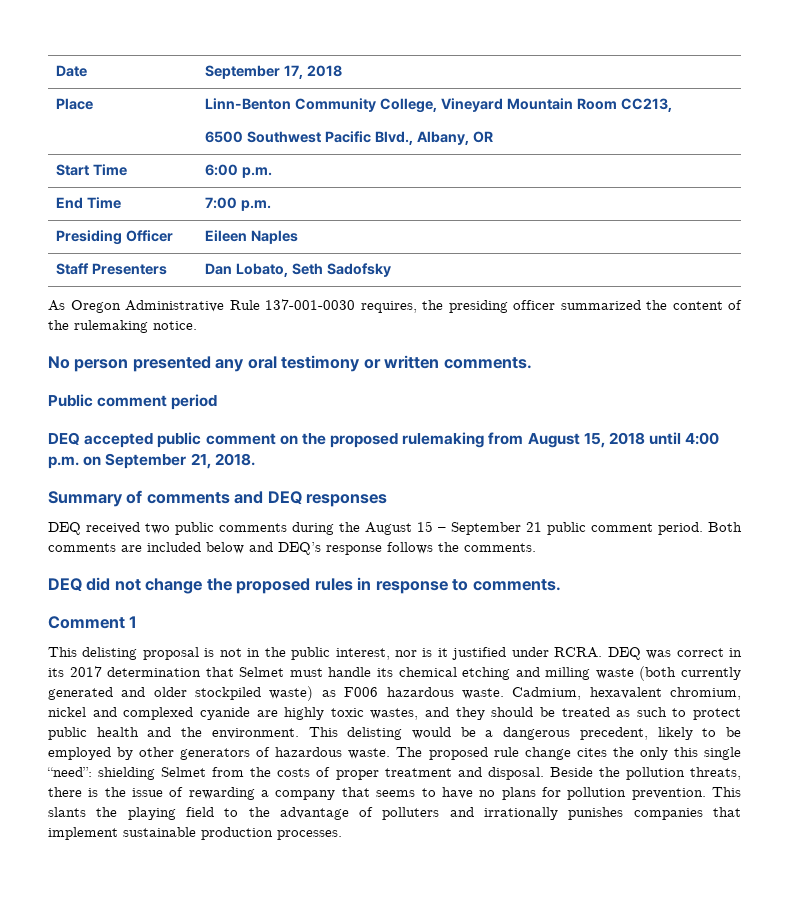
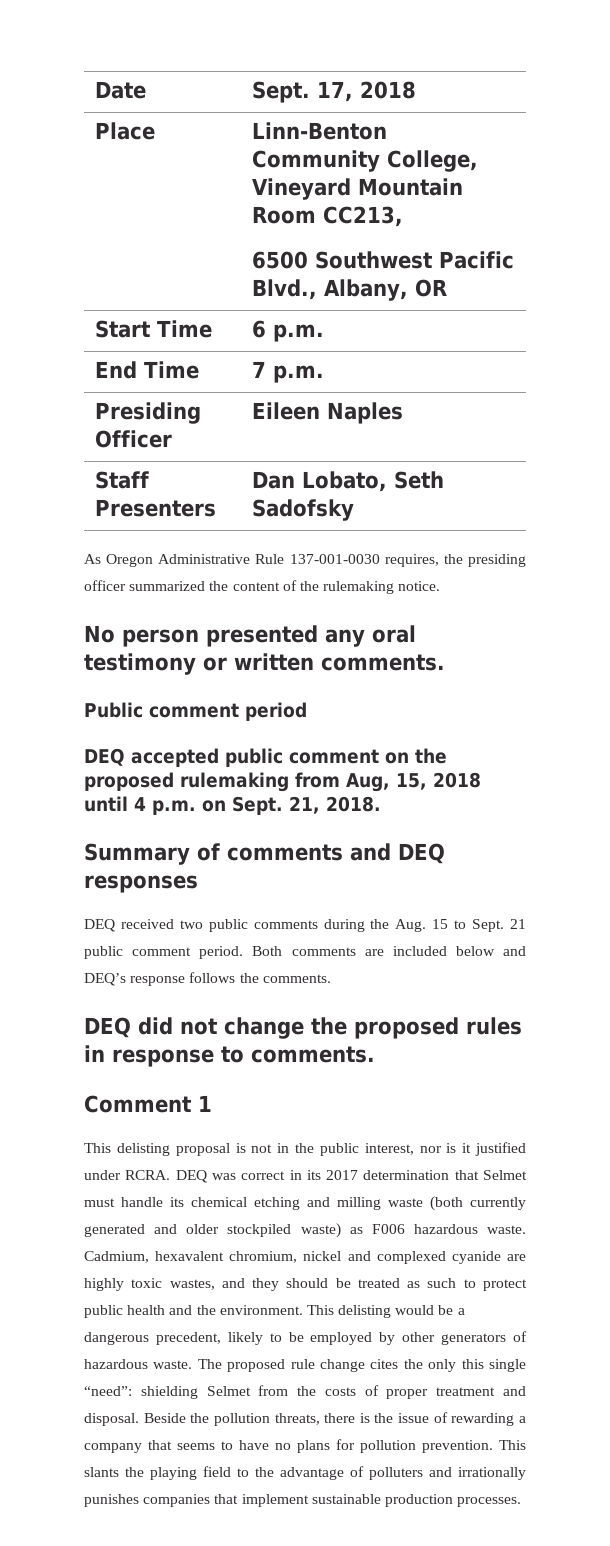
- Date | September 17, 2018
+ Date | Sept. 17, 2018
- Start Time | 6:00 p.m.
+ Start Time | 6 p.m.
- End Time | 7:00 p.m.
+ End Time | 7 p.m.
- DEQ accepted public comment on the proposed rulemaking from August 15, 2018 until 4:00 p.m. on September 21, 2018.
+ DEQ accepted public comment on the proposed rulemaking from Aug, 15, 2018 until 4 p.m. on Sept. 21, 2018.
- DEQ received two public comments during the August 15 – September 21 public comment period.
+ DEQ received two public comments during the Aug. 15 to Sept. 21 public comment period.

